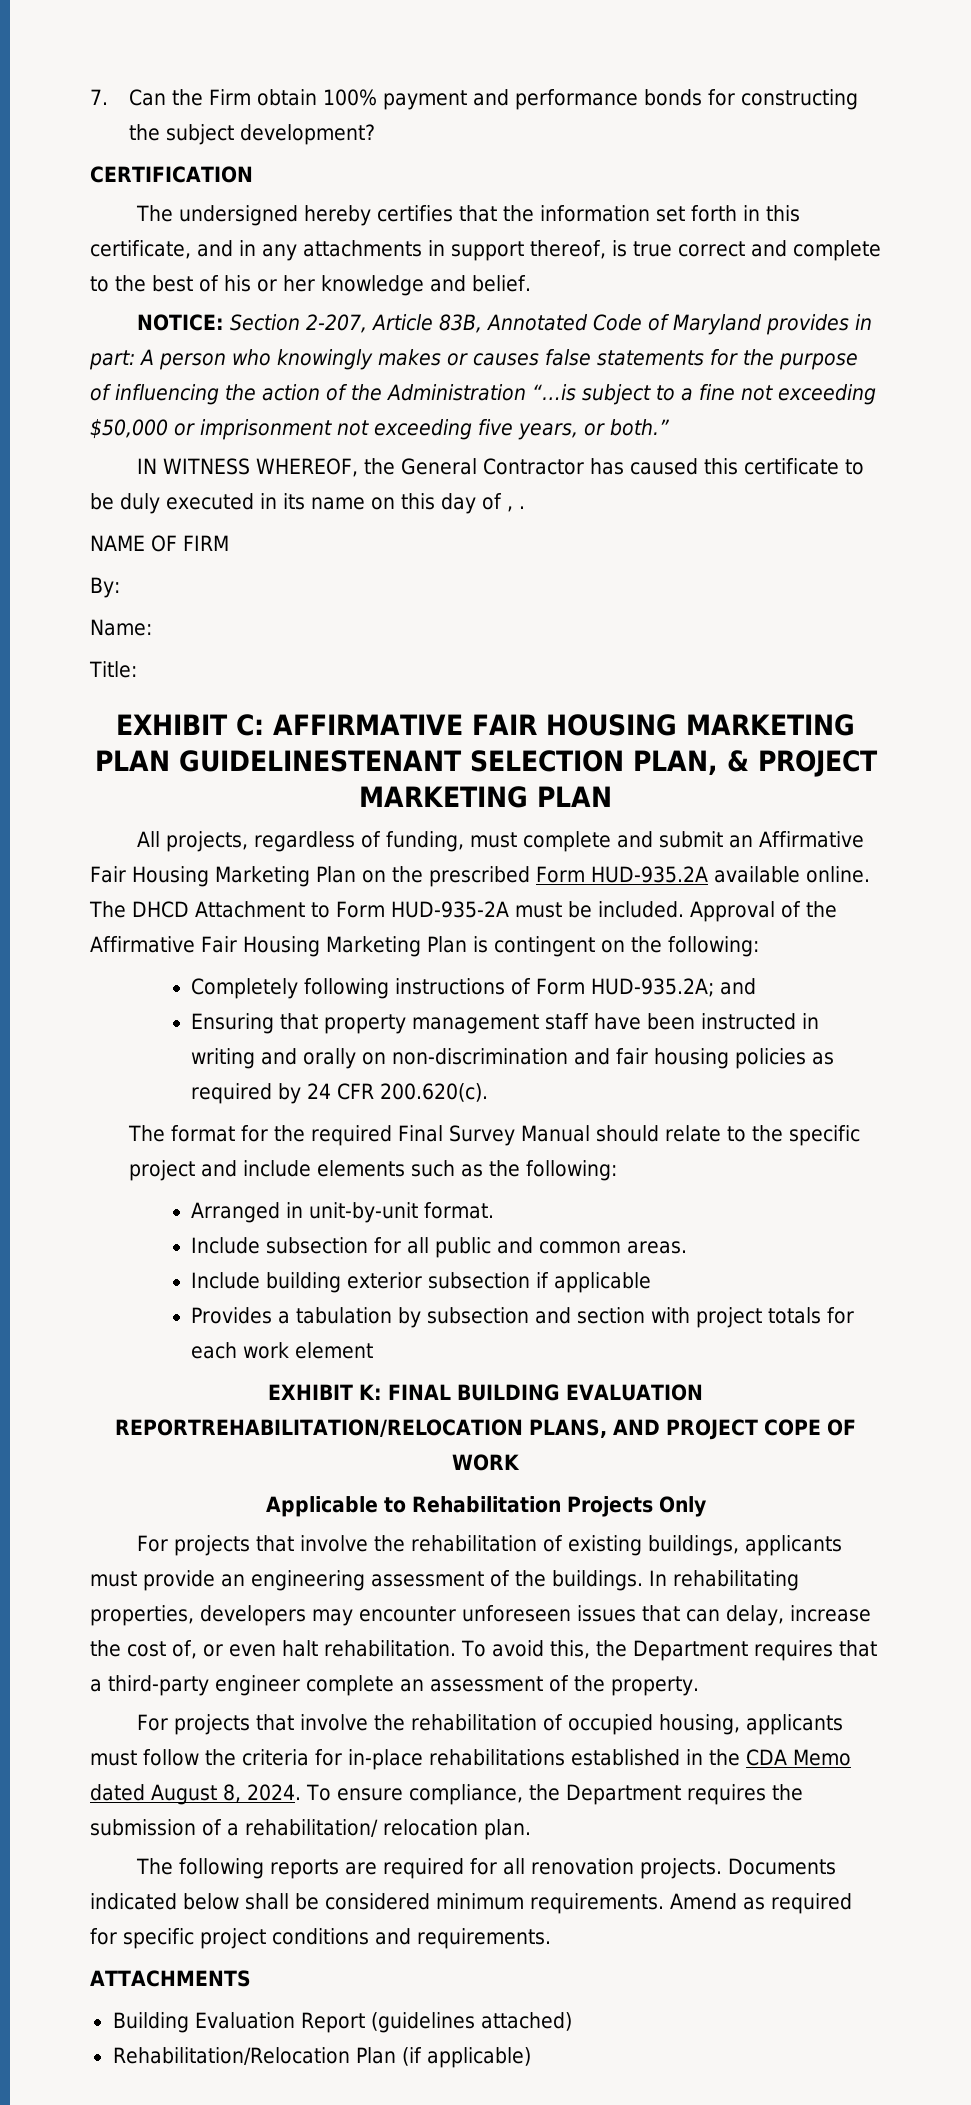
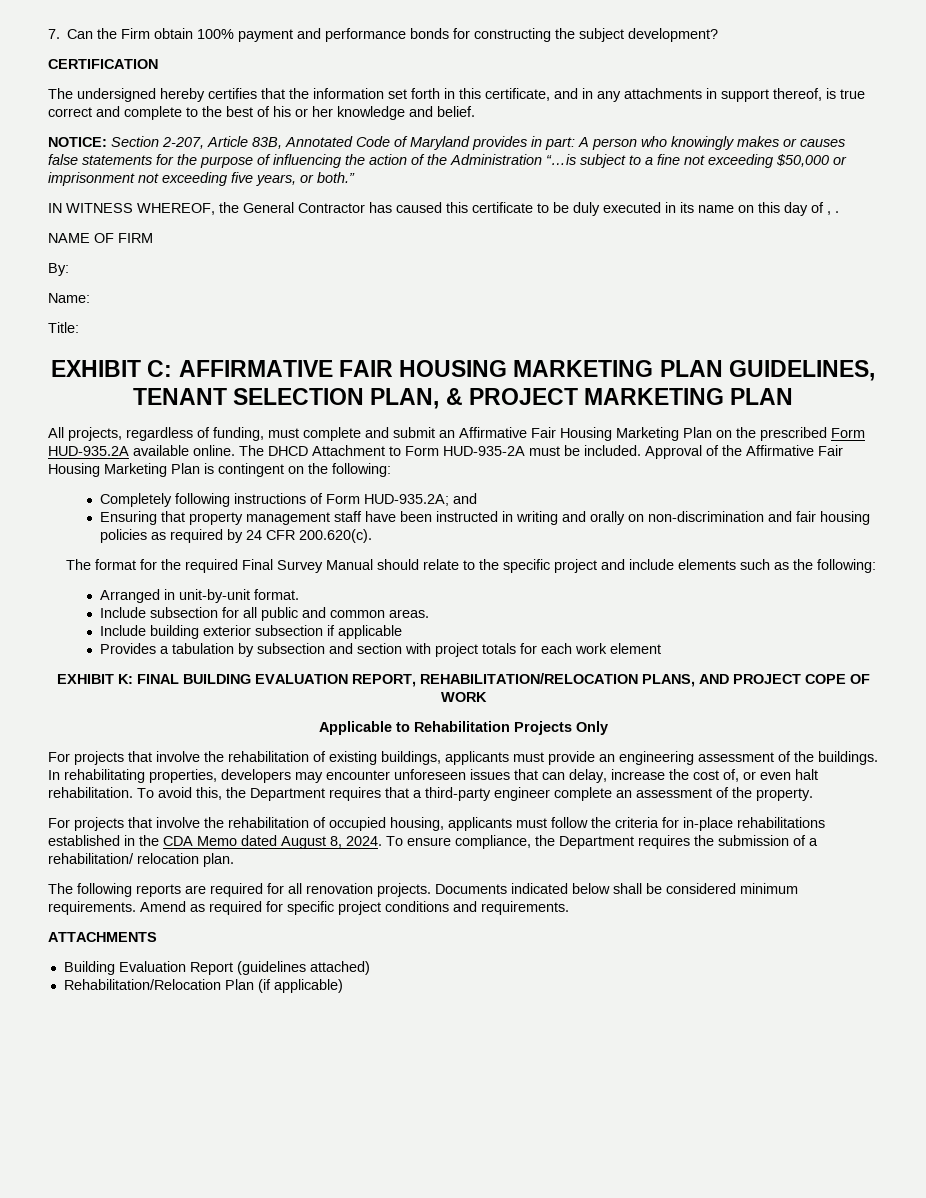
- EXHIBIT C: AFFIRMATIVE FAIR HOUSING MARKETING PLAN GUIDELINESTENANT SELECTION PLAN, & PROJECT MARKETING PLAN
+ EXHIBIT C: AFFIRMATIVE FAIR HOUSING MARKETING PLAN GUIDELINES, TENANT SELECTION PLAN, & PROJECT MARKETING PLAN
- EXHIBIT K: FINAL BUILDING EVALUATION REPORTREHABILITATION/RELOCATION PLANS, AND PROJECT COPE OF WORK
+ EXHIBIT K: FINAL BUILDING EVALUATION REPORT, REHABILITATION/RELOCATION PLANS, AND PROJECT COPE OF WORK

